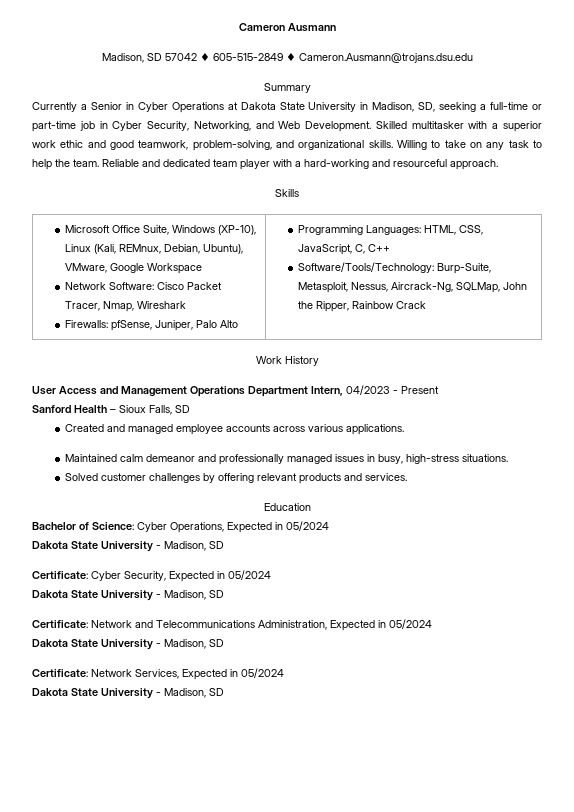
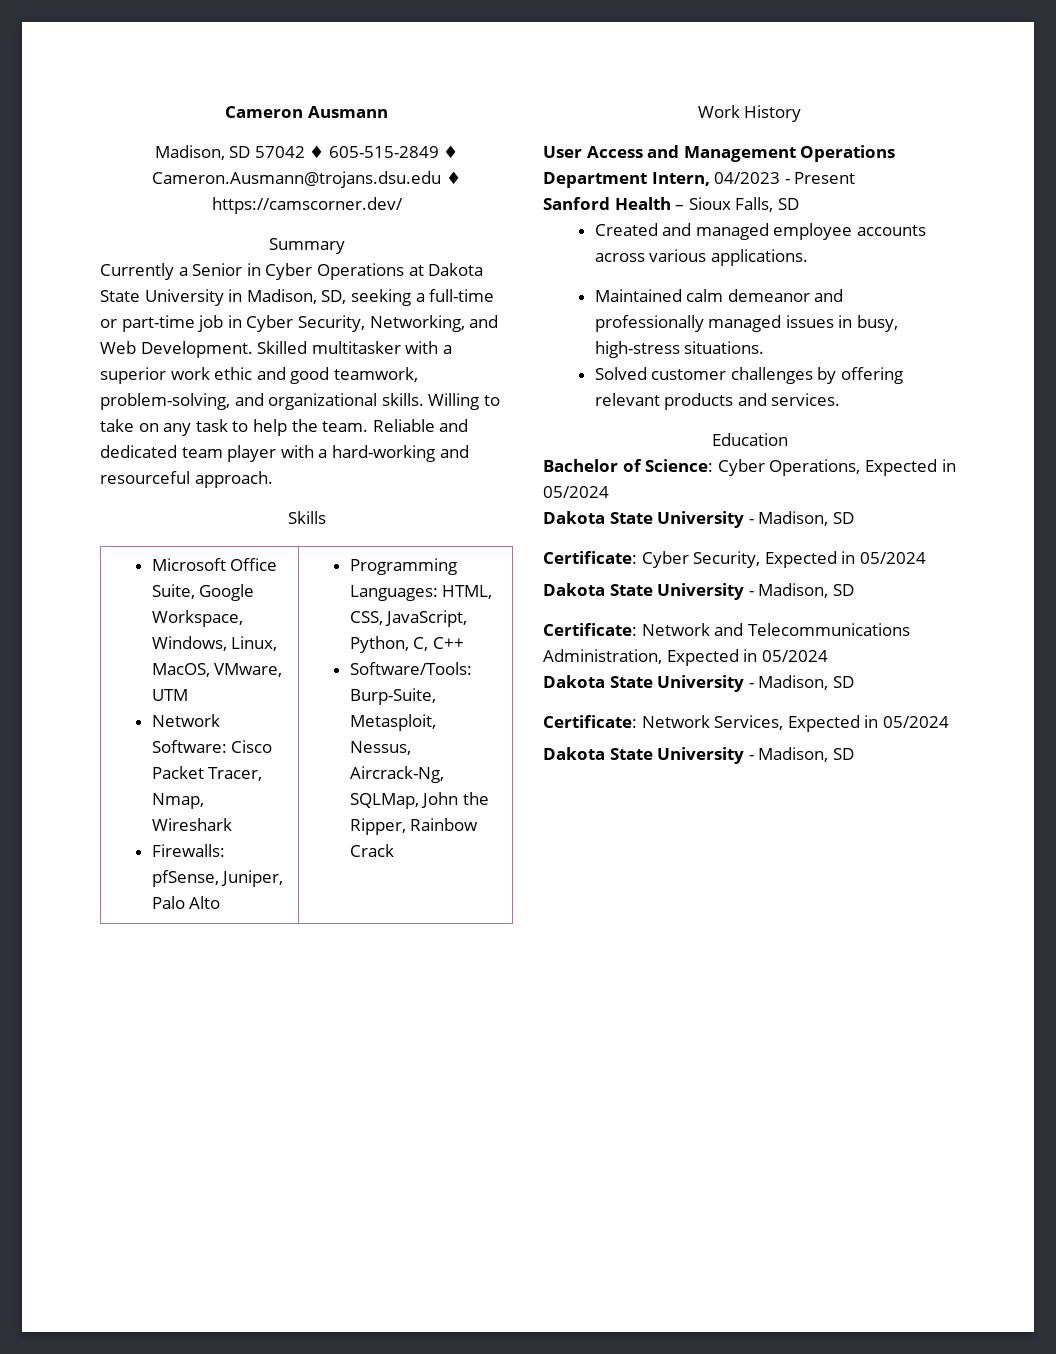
- Madison, SD 57042 ♦ 605-515-2849 ♦ Cameron.Ausmann@trojans.dsu.edu
+ Madison, SD 57042 ♦ 605-515-2849 ♦ Cameron.Ausmann@trojans.dsu.edu ♦ https://camscorner.dev/
- Microsoft Office Suite, Windows (XP-10), Linux (Kali, REMnux, Debian, Ubuntu), VMware, Google Workspace
+ Microsoft Office Suite, Google Workspace, Windows, Linux, MacOS, VMware, UTM
- Programming Languages: HTML, CSS, JavaScript, C, C++
+ Programming Languages: HTML, CSS, JavaScript, Python, C, C++
- Software/Tools/Technology: Burp-Suite, Metasploit, Nessus, Aircrack-Ng, SQLMap, John the Ripper, Rainbow Crack
+ Software/Tools: Burp-Suite, Metasploit, Nessus, Aircrack-Ng, SQLMap, John the Ripper, Rainbow Crack

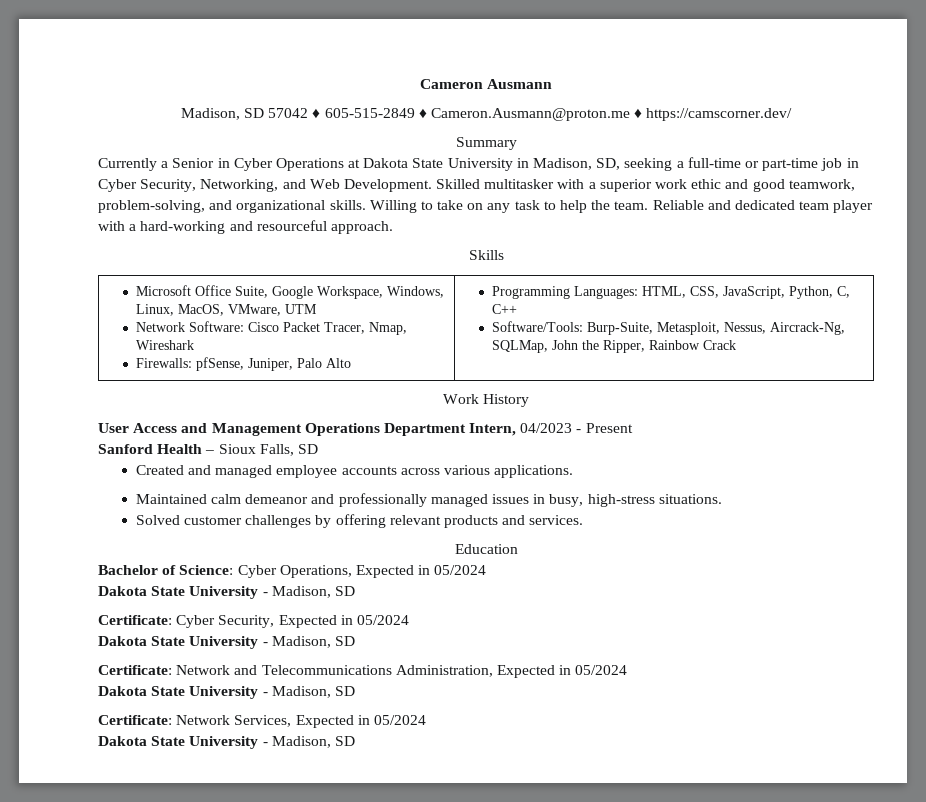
- Madison, SD 57042 ♦ 605-515-2849 ♦ Cameron.Ausmann@trojans.dsu.edu ♦ https://camscorner.dev/
+ Madison, SD 57042 ♦ 605-515-2849 ♦ Cameron.Ausmann@proton.me ♦ https://camscorner.dev/

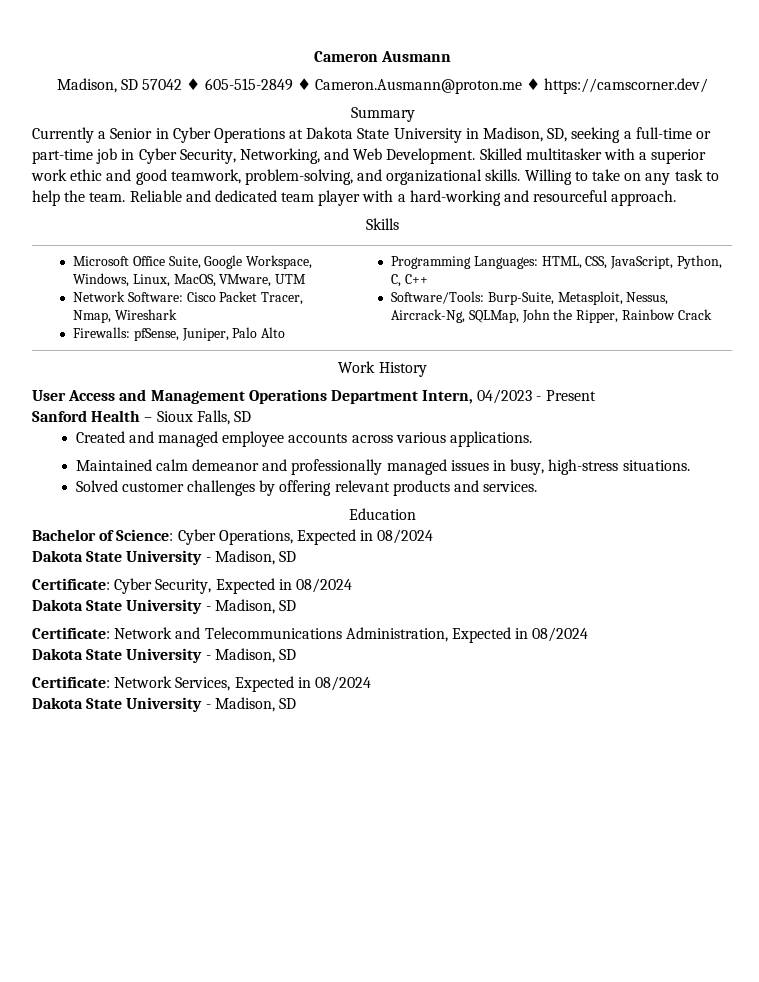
- Bachelor of Science: Cyber Operations, Expected in 05/2024
+ Bachelor of Science: Cyber Operations, Expected in 08/2024
- Certificate: Cyber Security, Expected in 05/2024
+ Certificate: Cyber Security, Expected in 08/2024
- Certificate: Network and Telecommunications Administration, Expected in 05/2024
+ Certificate: Network and Telecommunications Administration, Expected in 08/2024
- Certificate: Network Services, Expected in 05/2024
+ Certificate: Network Services, Expected in 08/2024

